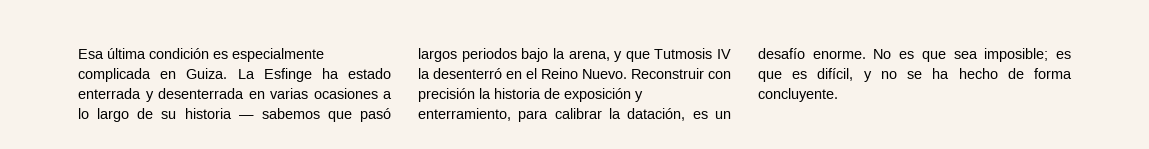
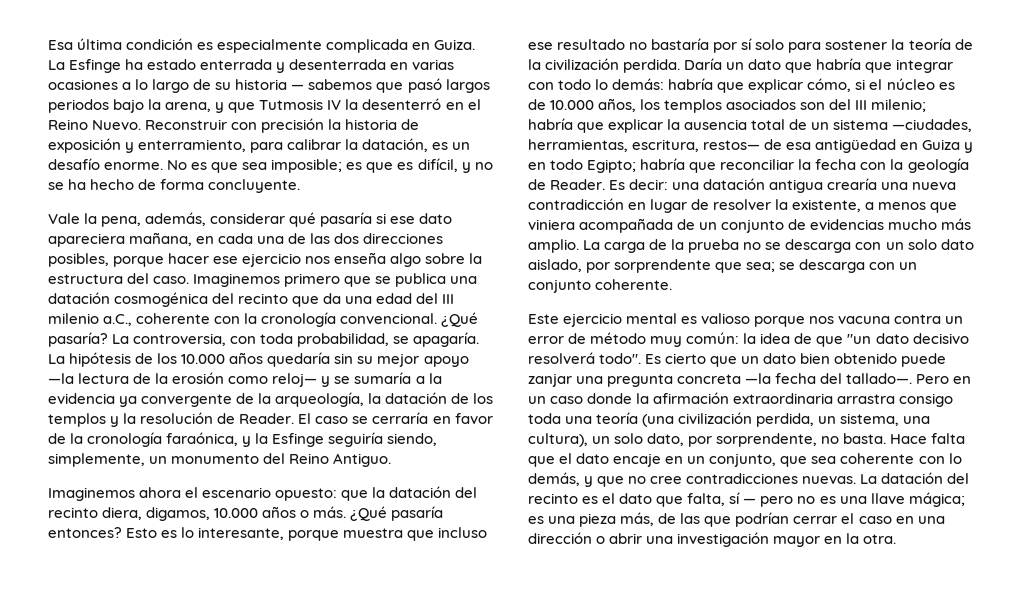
+ Vale la pena, además, considerar qué pasaría si ese dato apareciera mañana, en cada una de las dos direcciones posibles, porque hacer ese ejercicio nos enseña algo sobre la estructura del caso. Imaginemos primero que se publica una datación cosmogénica del recinto que da una edad del III milenio a.C., coherente con la cronología convencional. ¿Qué pasaría? La controversia, con toda probabilidad, se apagaría. La hipótesis de los 10.000 años quedaría sin su mejor apoyo —la lectura de la erosión como reloj— y se sumaría a la evidencia ya convergente de la arqueología, la datación de los templos y la resolución de Reader. El caso se cerraría en favor de la cronología faraónica, y la Esfinge seguiría siendo, simplemente, un monumento del Reino Antiguo.
+ Imaginemos ahora el escenario opuesto: que la datación del recinto diera, digamos, 10.000 años o más. ¿Qué pasaría entonces? Esto es lo interesante, porque muestra que incluso ese resultado no bastaría por sí solo para sostener la teoría de la civilización perdida. Daría un dato que habría que integrar con todo lo demás: habría que explicar cómo, si el núcleo es de 10.000 años, los templos asociados son del III milenio; habría que explicar la ausencia total de un sistema —ciudades, herramientas, escritura, restos— de esa antigüedad en Guiza y en todo Egipto; habría que reconciliar la fecha con la geología de Reader. Es decir: una datación antigua crearía una nueva contradicción en lugar de resolver la existente, a menos que viniera acompañada de un conjunto de evidencias mucho más amplio. La carga de la prueba no se descarga con un solo dato aislado, por sorprendente que sea; se descarga con un conjunto coherente.
+ Este ejercicio mental es valioso porque nos vacuna contra un error de método muy común: la idea de que "un dato decisivo resolverá todo". Es cierto que un dato bien obtenido puede zanjar una pregunta concreta —la fecha del tallado—. Pero en un caso donde la afirmación extraordinaria arrastra consigo toda una teoría (una civilización perdida, un sistema, una cultura), un solo dato, por sorprendente, no basta. Hace falta que el dato encaje en un conjunto, que sea coherente con lo demás, y que no cree contradicciones nuevas. La datación del recinto es el dato que falta, sí — pero no es una llave mágica; es una pieza más, de las que podrían cerrar el caso en una dirección o abrir una investigación mayor en la otra.

